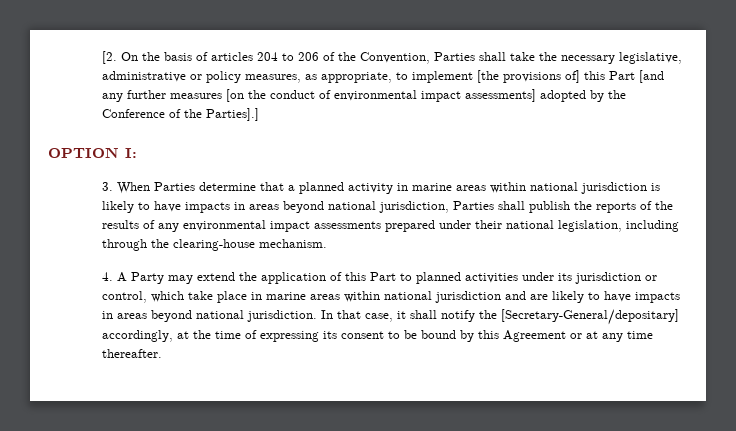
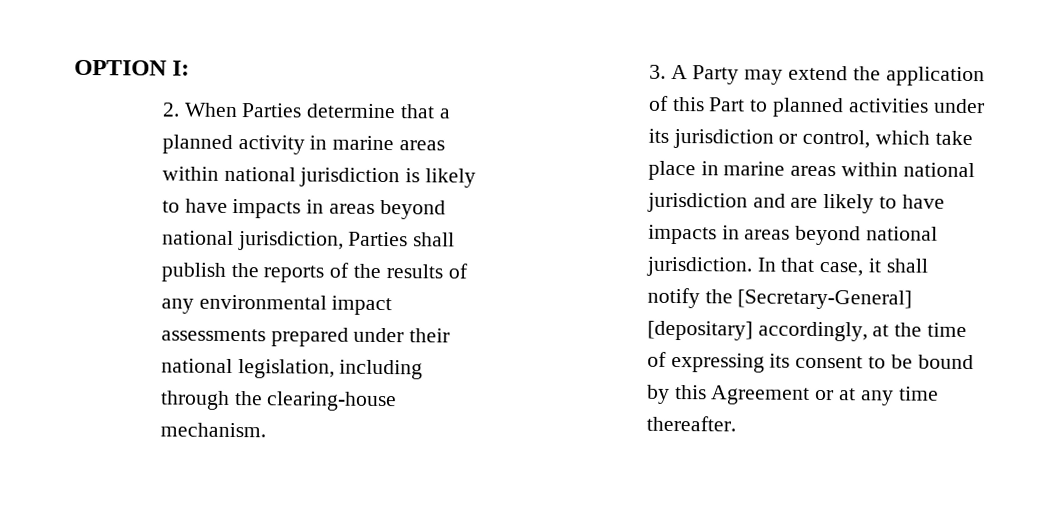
- [2. On the basis of articles 204 to 206 of the Convention, Parties shall take the necessary legislative, administrative or policy measures, as appropriate, to implement [the provisions of] this Part [and any further measures [on the conduct of environmental impact assessments] adopted by the Conference of the Parties].]
- 3. When Parties determine that a planned activity in marine areas within national jurisdiction is likely to have impacts in areas beyond national jurisdiction, Parties shall publish the reports of the results of any environmental impact assessments prepared under their national legislation, including through the clearing-house mechanism.
+ 2. When Parties determine that a planned activity in marine areas within national jurisdiction is likely to have impacts in areas beyond national jurisdiction, Parties shall publish the reports of the results of any environmental impact assessments prepared under their national legislation, including through the clearing-house mechanism.
- 4. A Party may extend the application of this Part to planned activities under its jurisdiction or control, which take place in marine areas within national jurisdiction and are likely to have impacts in areas beyond national jurisdiction.
+ 3. A Party may extend the application of this Part to planned activities under its jurisdiction or control, which take place in marine areas within national jurisdiction and are likely to have impacts in areas beyond national jurisdiction.
- In that case, it shall notify the [Secretary-General/depositary] accordingly, at the time of expressing its consent to be bound by this Agreement or at any time thereafter.
+ In that case, it shall notify the [Secretary-General] [depositary] accordingly, at the time of expressing its consent to be bound by this Agreement or at any time thereafter.

